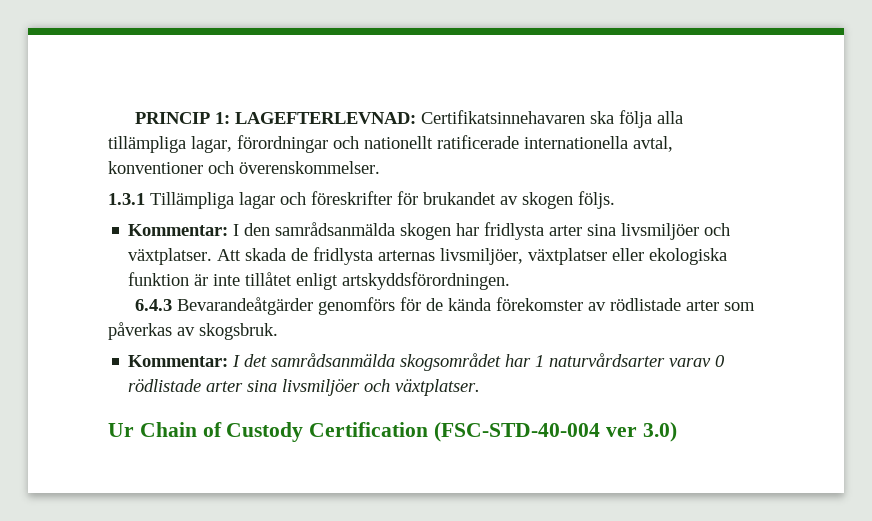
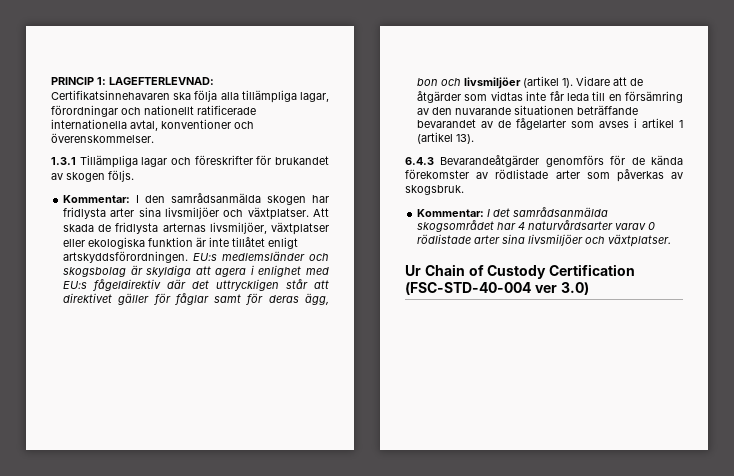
+ EU:s medlemsländer och skogsbolag är skyldiga att agera i enlighet med EU:s fågeldirektiv där det uttryckligen står att direktivet gäller för fåglar samt för deras ägg, bon och livsmiljöer (artikel 1). Vidare att de åtgärder som vidtas inte får leda till en försämring av den nuvarande situationen beträffande bevarandet av de fågelarter som avses i artikel 1 (artikel 13).
- Kommentar: I det samrådsanmälda skogsområdet har 1 naturvårdsarter varav 0 rödlistade arter sina livsmiljöer och växtplatser.
+ Kommentar: I det samrådsanmälda skogsområdet har 4 naturvårdsarter varav 0 rödlistade arter sina livsmiljöer och växtplatser.

